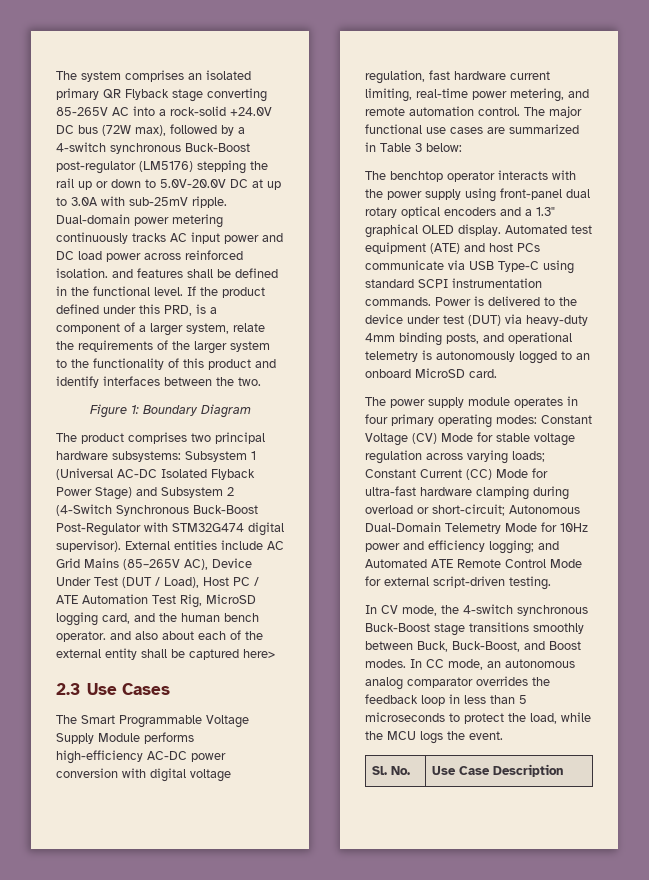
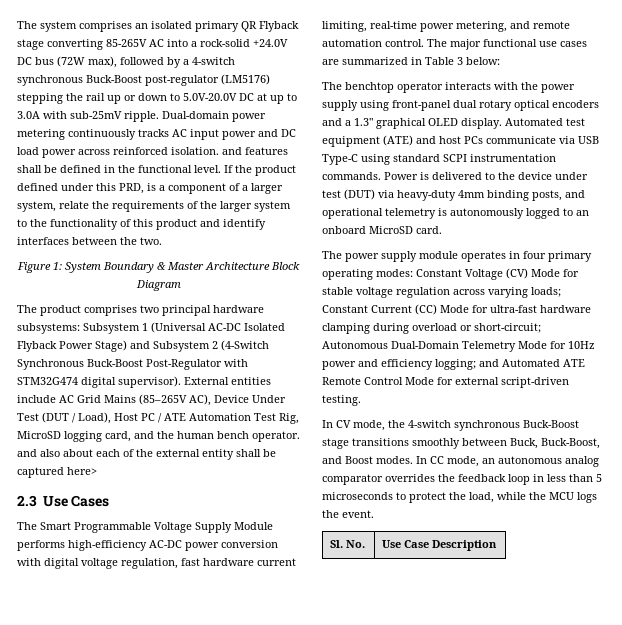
- Figure 1: Boundary Diagram
+ Figure 1: System Boundary & Master Architecture Block Diagram

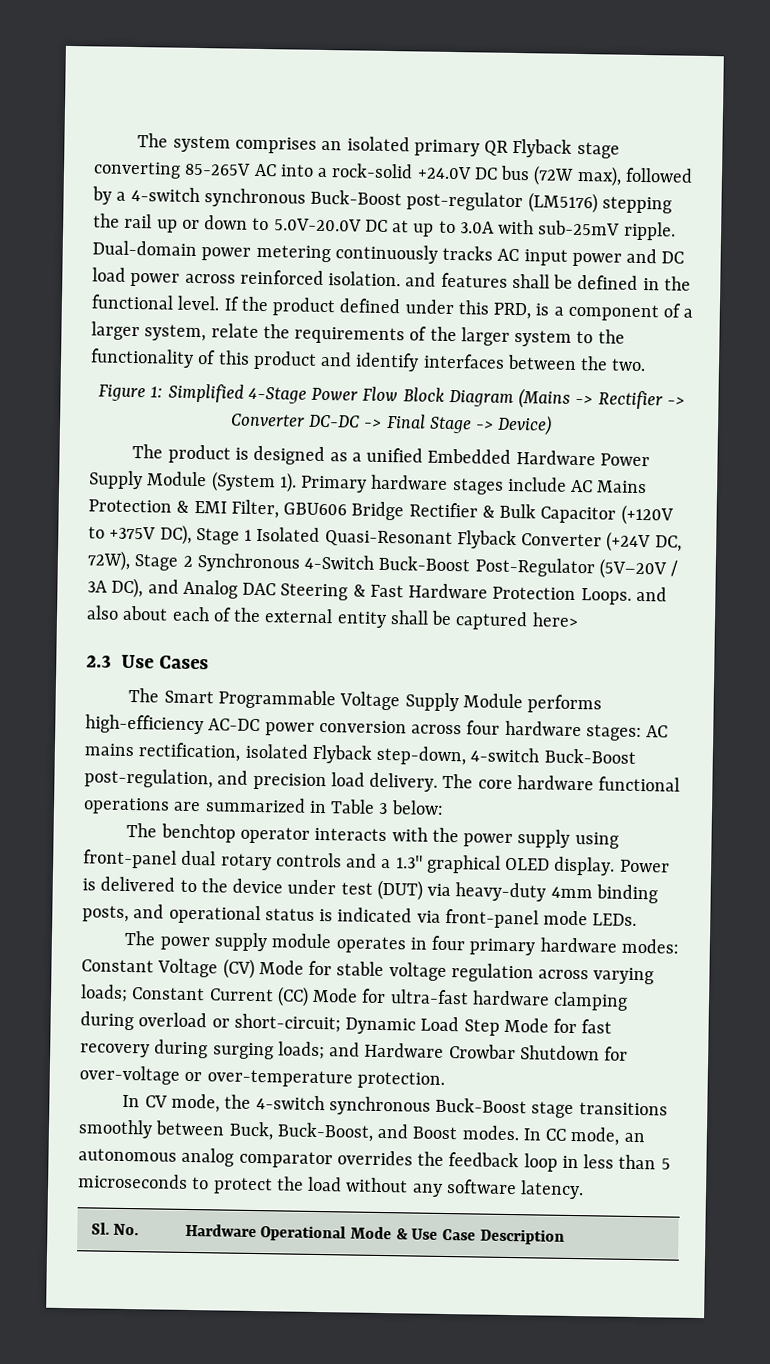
- Figure 1: System Boundary & Master Architecture Block Diagram
- The product comprises two principal hardware subsystems: Subsystem 1 (Universal AC-DC Isolated Flyback Power Stage) and Subsystem 2 (4-Switch Synchronous Buck-Boost Post-Regulator with STM32G474 digital supervisor). External entities include AC Grid Mains (85–265V AC), Device Under Test (DUT / Load), Host PC / ATE Automation Test Rig, MicroSD logging card, and the human bench operator. and also about each of the external entity shall be captured here>
+ Figure 1: Simplified 4-Stage Power Flow Block Diagram (Mains -> Rectifier -> Converter DC-DC -> Final Stage -> Device)
+ The product is designed as a unified Embedded Hardware Power Supply Module (System 1). Primary hardware stages include AC Mains Protection & EMI Filter, GBU606 Bridge Rectifier & Bulk Capacitor (+120V to +375V DC), Stage 1 Isolated Quasi-Resonant Flyback Converter (+24V DC, 72W), Stage 2 Synchronous 4-Switch Buck-Boost Post-Regulator (5V–20V / 3A DC), and Analog DAC Steering & Fast Hardware Protection Loops. and also about each of the external entity shall be captured here>
- The Smart Programmable Voltage Supply Module performs high-efficiency AC-DC power conversion with digital voltage regulation, fast hardware current limiting, real-time power metering, and remote automation control. The major functional use cases are summarized in Table 3 below:
+ The Smart Programmable Voltage Supply Module performs high-efficiency AC-DC power conversion across four hardware stages: AC mains rectification, isolated Flyback step-down, 4-switch Buck-Boost post-regulation, and precision load delivery. The core hardware functional operations are summarized in Table 3 below:
- The benchtop operator interacts with the power supply using front-panel dual rotary optical encoders and a 1.3" graphical OLED display.
+ The benchtop operator interacts with the power supply using front-panel dual rotary controls and a 1.3" graphical OLED display.
- Automated test equipment (ATE) and host PCs communicate via USB Type-C using standard SCPI instrumentation commands.
- Power is delivered to the device under test (DUT) via heavy-duty 4mm binding posts, and operational telemetry is autonomously logged to an onboard MicroSD card.
+ Power is delivered to the device under test (DUT) via heavy-duty 4mm binding posts, and operational status is indicated via front-panel mode LEDs.
- The power supply module operates in four primary operating modes: Constant Voltage (CV) Mode for stable voltage regulation across varying loads; Constant Current (CC) Mode for ultra-fast hardware clamping during overload or short-circuit; Autonomous Dual-Domain Telemetry Mode for 10Hz power and efficiency logging; and Automated ATE Remote Control Mode for external script-driven testing.
+ The power supply module operates in four primary hardware modes: Constant Voltage (CV) Mode for stable voltage regulation across varying loads; Constant Current (CC) Mode for ultra-fast hardware clamping during overload or short-circuit; Dynamic Load Step Mode for fast recovery during surging loads; and Hardware Crowbar Shutdown for over-voltage or over-temperature protection.
- In CC mode, an autonomous analog comparator overrides the feedback loop in less than 5 microseconds to protect the load, while the MCU logs the event.
- Sl. No. | Use Case Description
+ In CC mode, an autonomous analog comparator overrides the feedback loop in less than 5 microseconds to protect the load without any software latency.
+ Sl. No. | Hardware Operational Mode & Use Case Description

